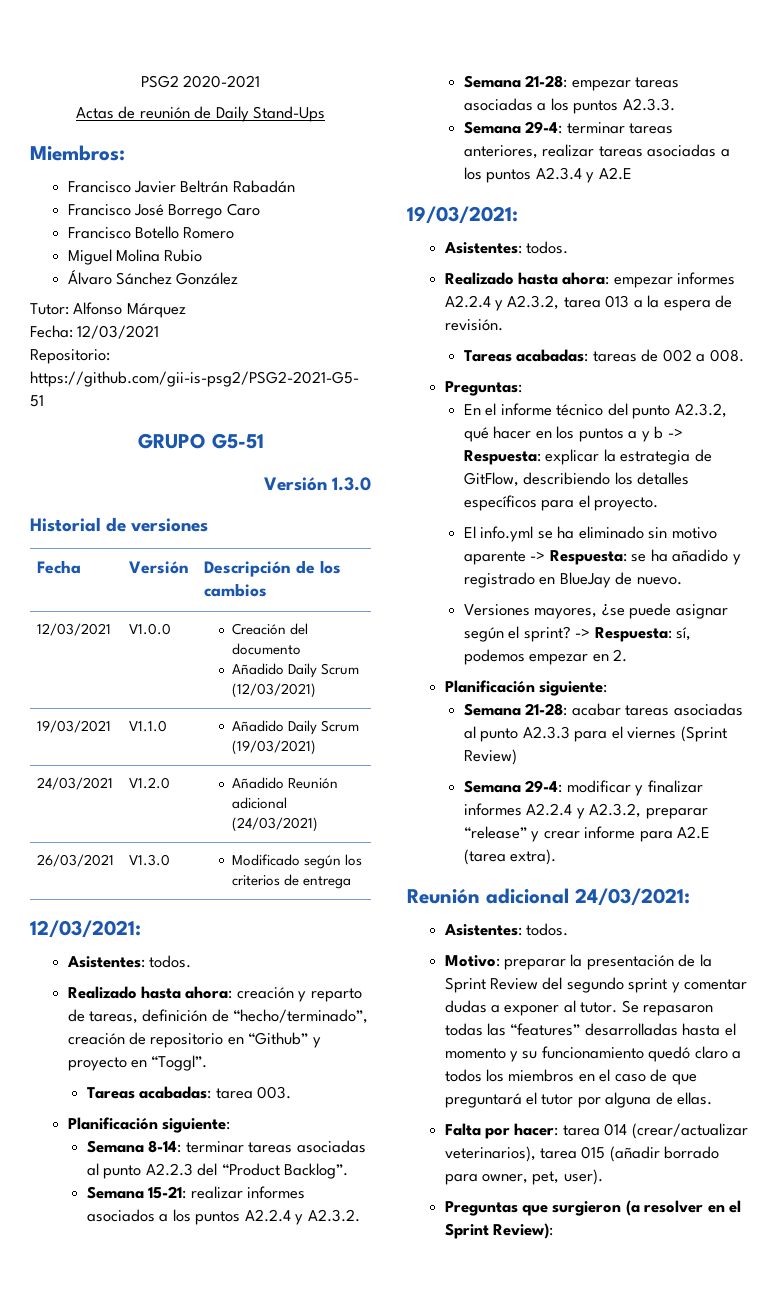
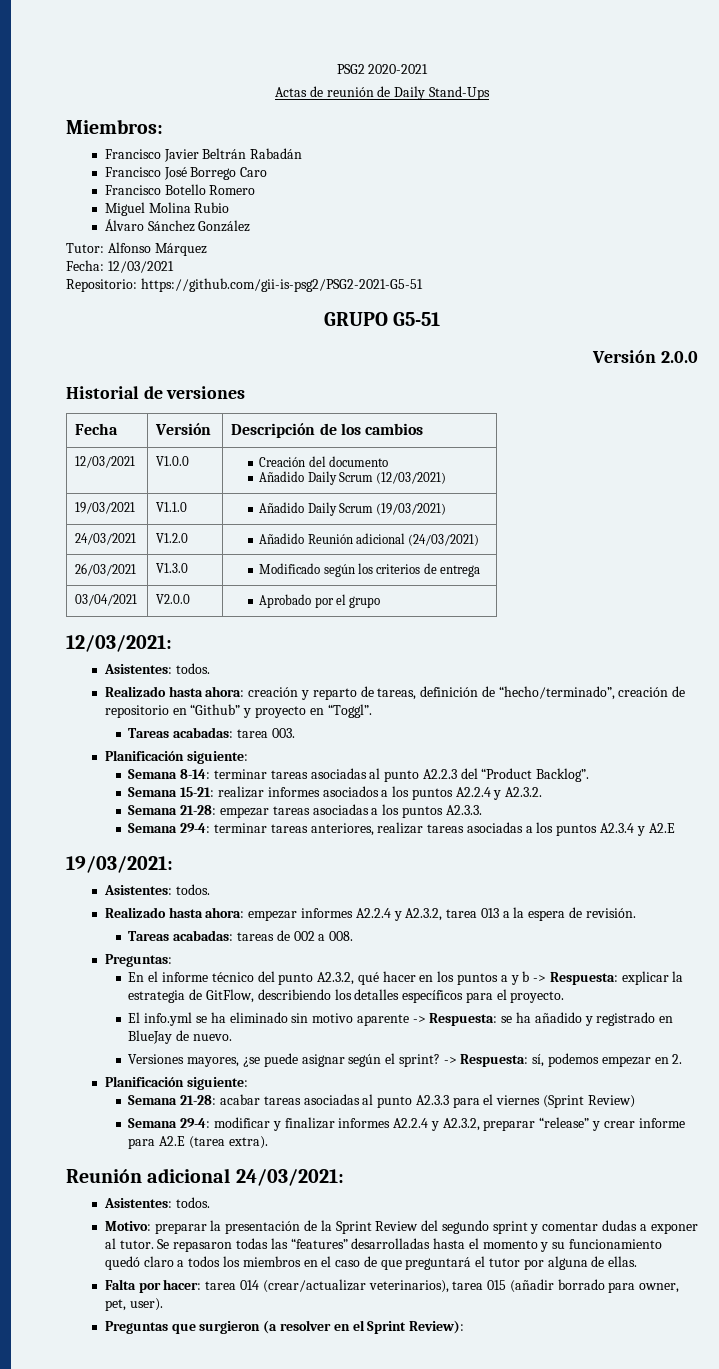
- Versión 1.3.0
+ Versión 2.0.0
+ 03/04/2021 | V2.0.0 | Aprobado por el grupo

